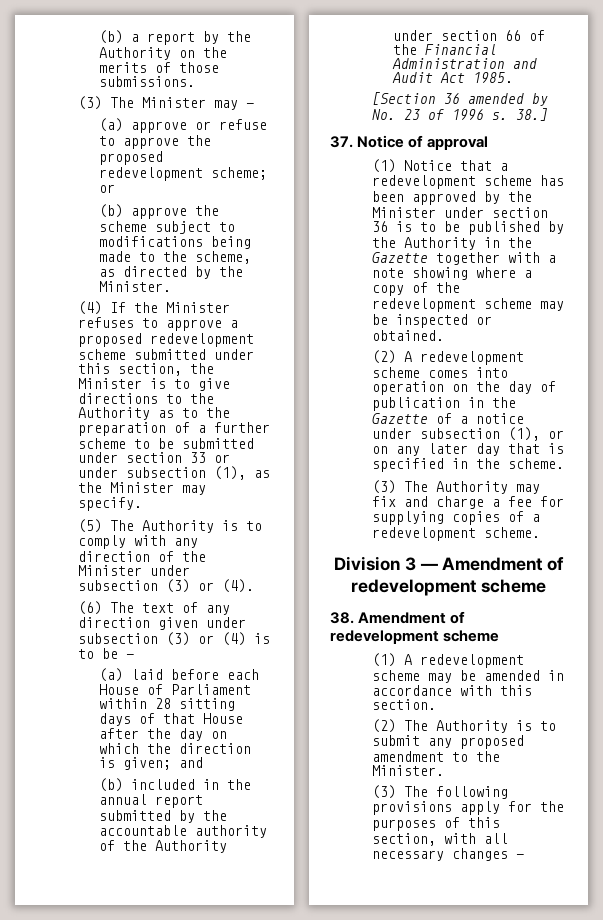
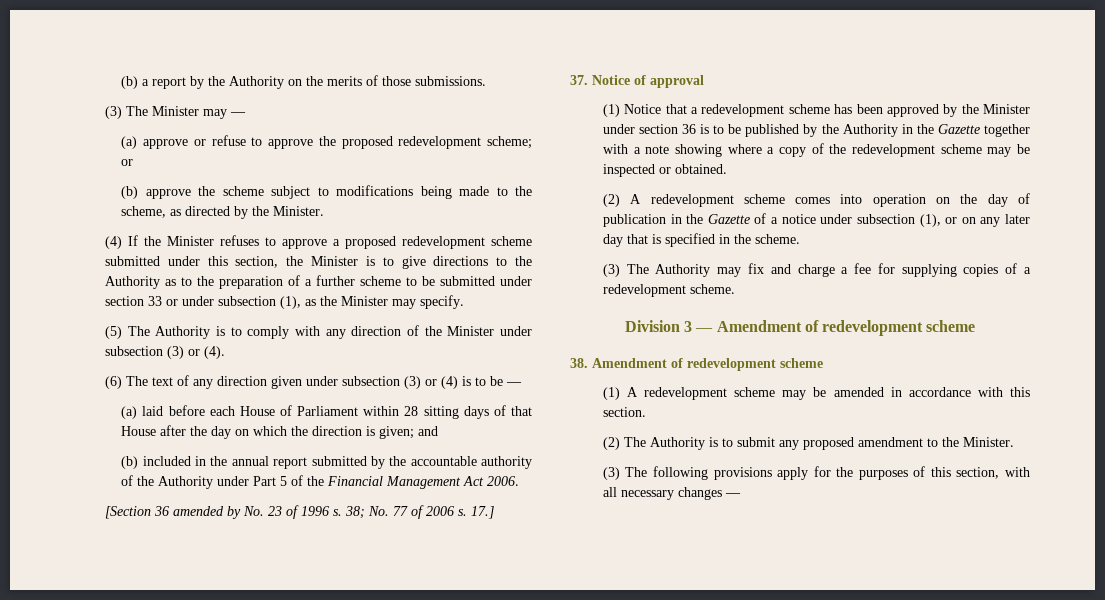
- (b) included in the annual report submitted by the accountable authority of the Authority under section 66 of the Financial Administration and Audit Act 1985.
+ (b) included in the annual report submitted by the accountable authority of the Authority under Part 5 of the Financial Management Act 2006.
- 38.]
+ 38; No. 77 of 2006 s. 17.]

